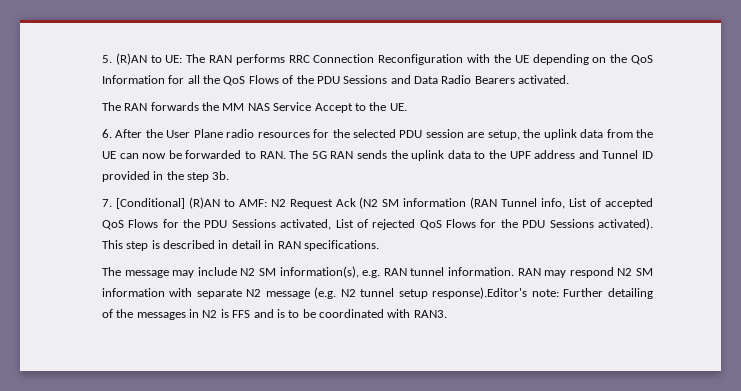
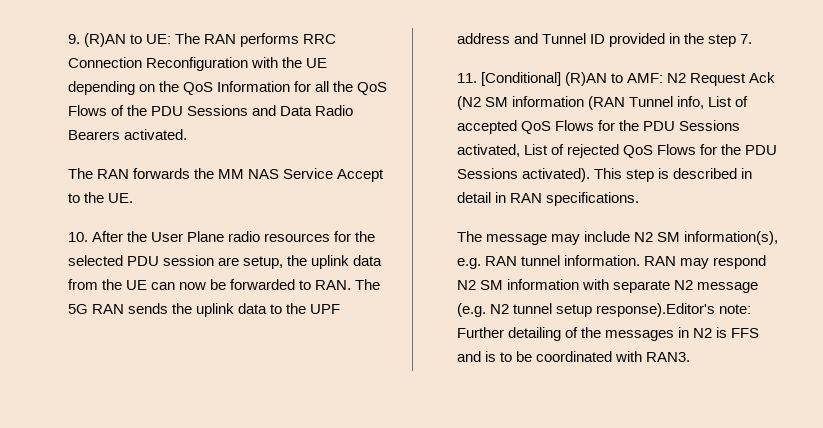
- 5. (R)AN to UE: The RAN performs RRC Connection Reconfiguration with the UE depending on the QoS Information for all the QoS Flows of the PDU Sessions and Data Radio Bearers activated.
+ 9. (R)AN to UE: The RAN performs RRC Connection Reconfiguration with the UE depending on the QoS Information for all the QoS Flows of the PDU Sessions and Data Radio Bearers activated.
- 6. After the User Plane radio resources for the selected PDU session are setup, the uplink data from the UE can now be forwarded to RAN. The 5G RAN sends the uplink data to the UPF address and Tunnel ID provided in the step 3b.
- 7. [Conditional] (R)AN to AMF:
+ 10. After the User Plane radio resources for the selected PDU session are setup, the uplink data from the UE can now be forwarded to RAN. The 5G RAN sends the uplink data to the UPF address and Tunnel ID provided in the step 7.
+ 11. [Conditional] (R)AN to AMF:

